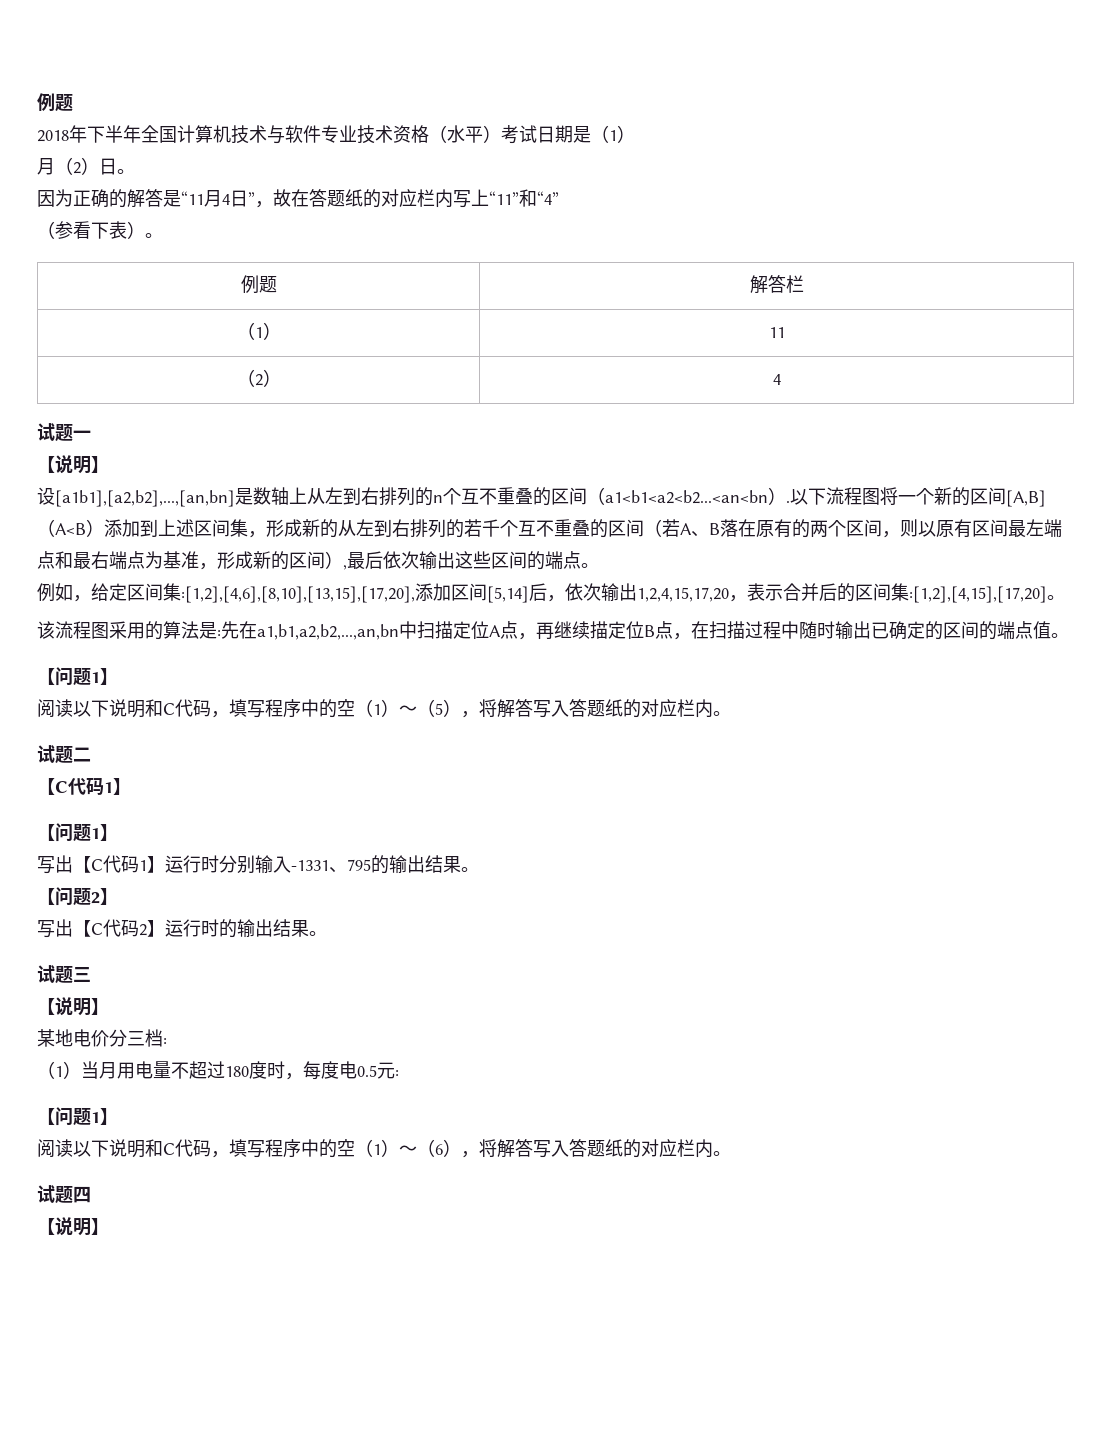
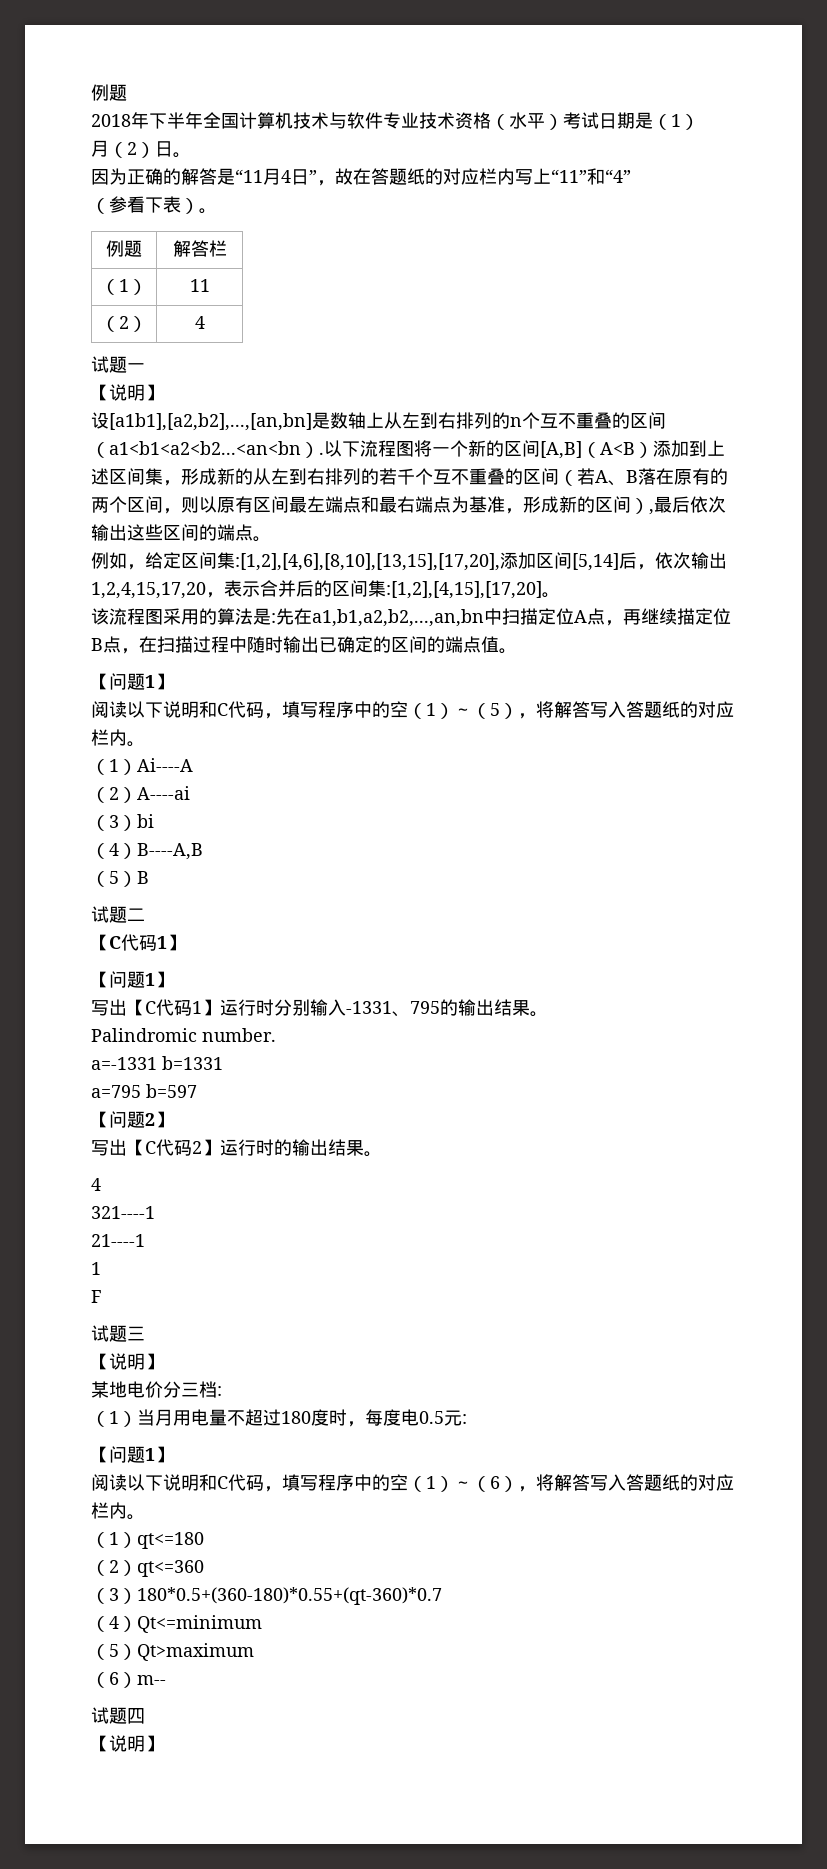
+ （1）Ai----A
+ （2）A----ai
+ （3）bi
+ （4）B----A,B
+ （5）B
+ Palindromic number.
+ a=-1331 b=1331
+ a=795 b=597
  写出【C代码2】运行时的输出结果。
+ 4
+ 321----1
+ 21----1
+ 1
+ F
+ （1）qt<=180
+ （2）qt<=360
+ （3）180*0.5+(360-180)*0.55+(qt-360)*0.7
+ （4）Qt<=minimum
+ （5）Qt>maximum
+ （6）m--

